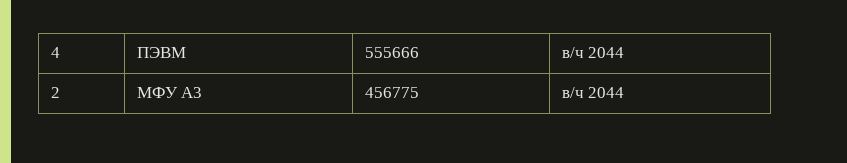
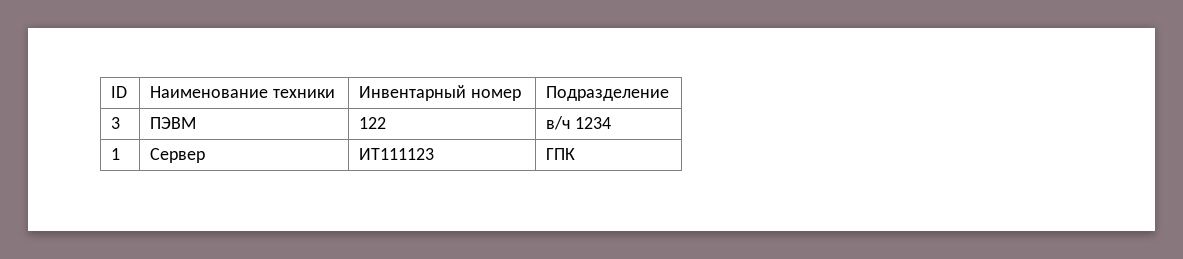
- 4 | ПЭВМ | 555666 | в/ч 2044
- 2 | МФУ А3 | 456775 | в/ч 2044
+ ID | Наименование техники | Инвентарный номер | Подразделение
+ 3 | ПЭВМ | 122 | в/ч 1234
+ 1 | Сервер | ИТ111123 | ГПК

